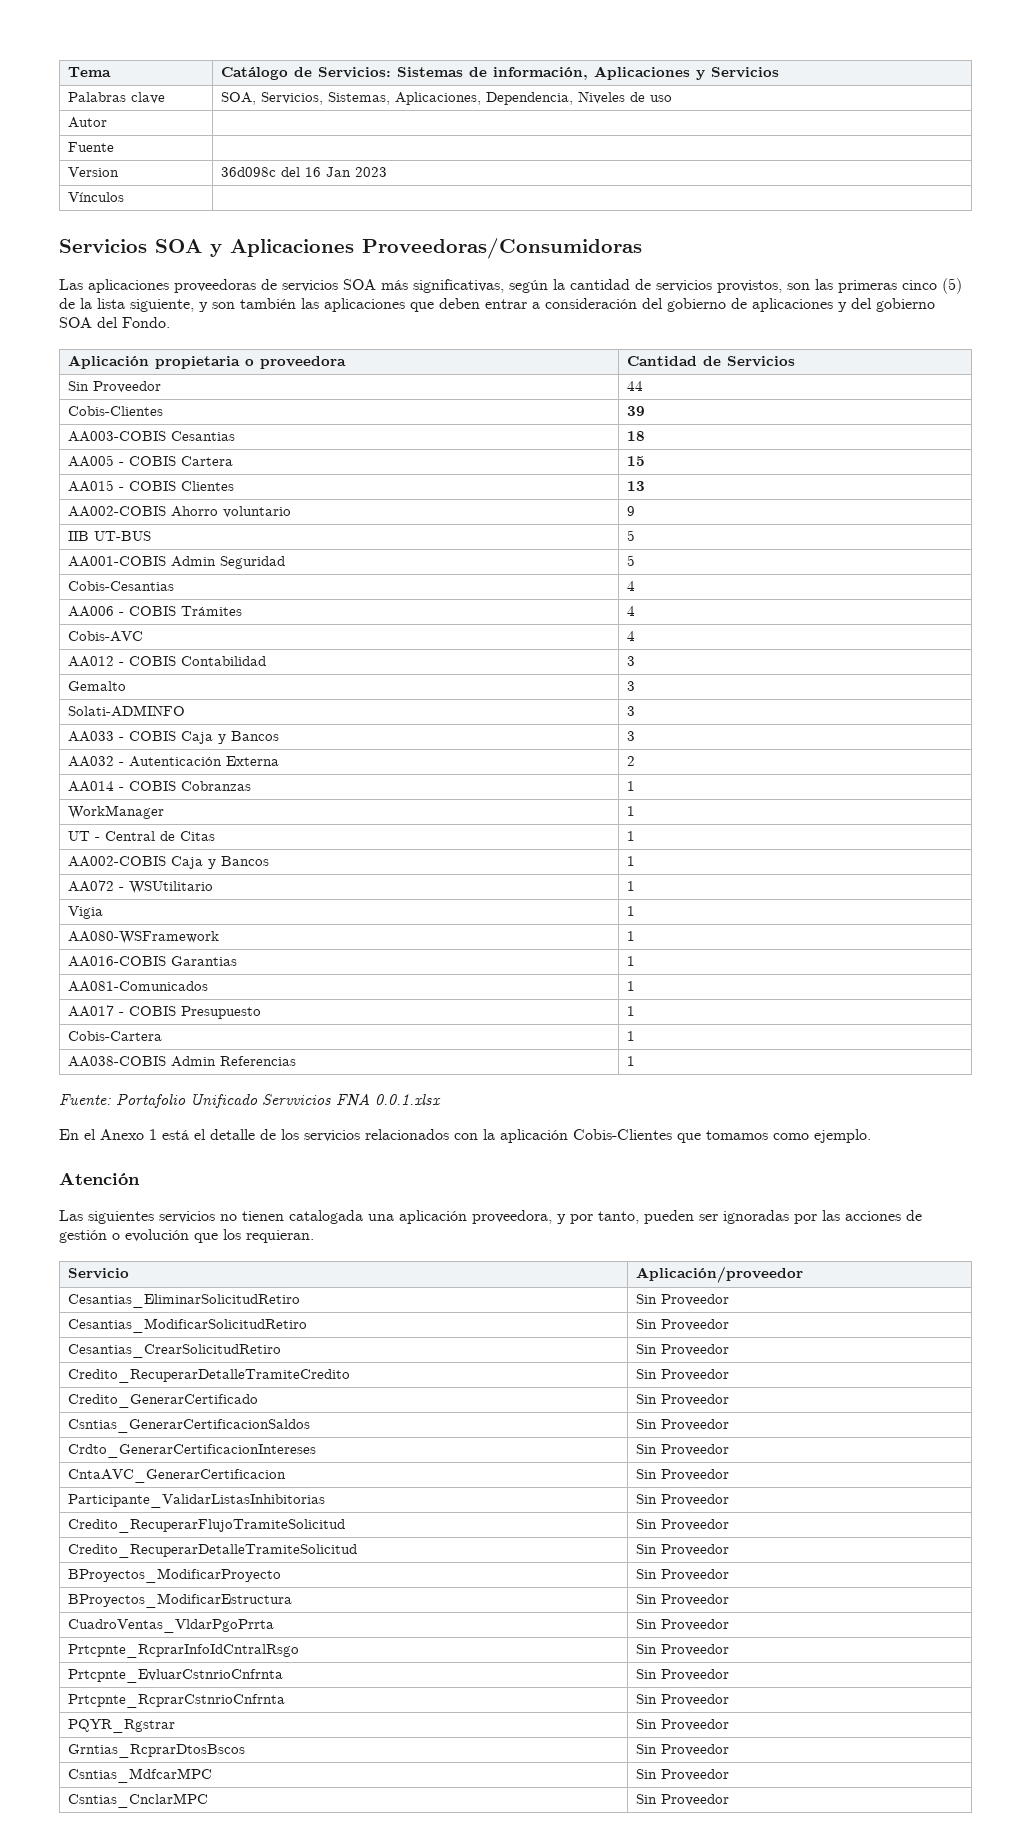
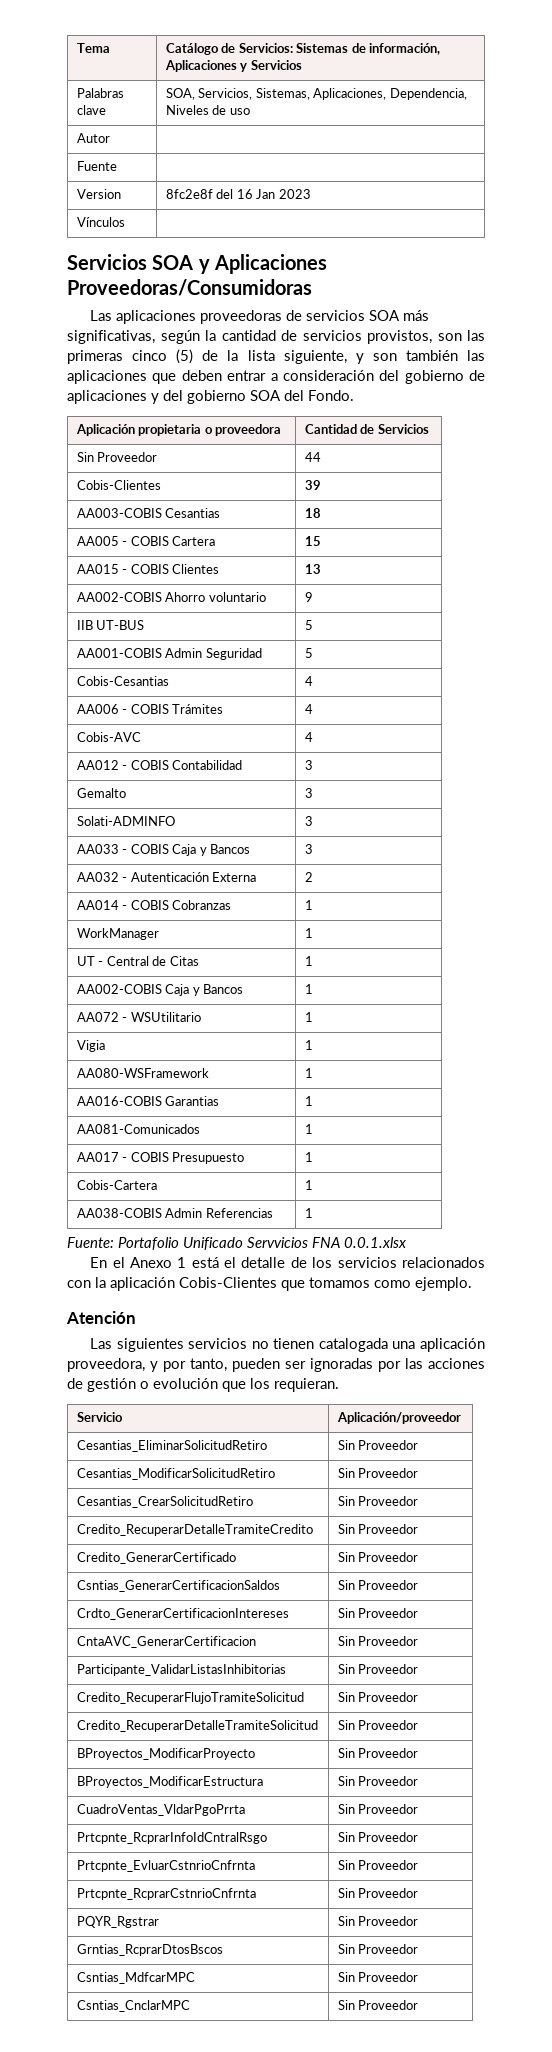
- Version | 36d098c del 16 Jan 2023
+ Version | 8fc2e8f del 16 Jan 2023

